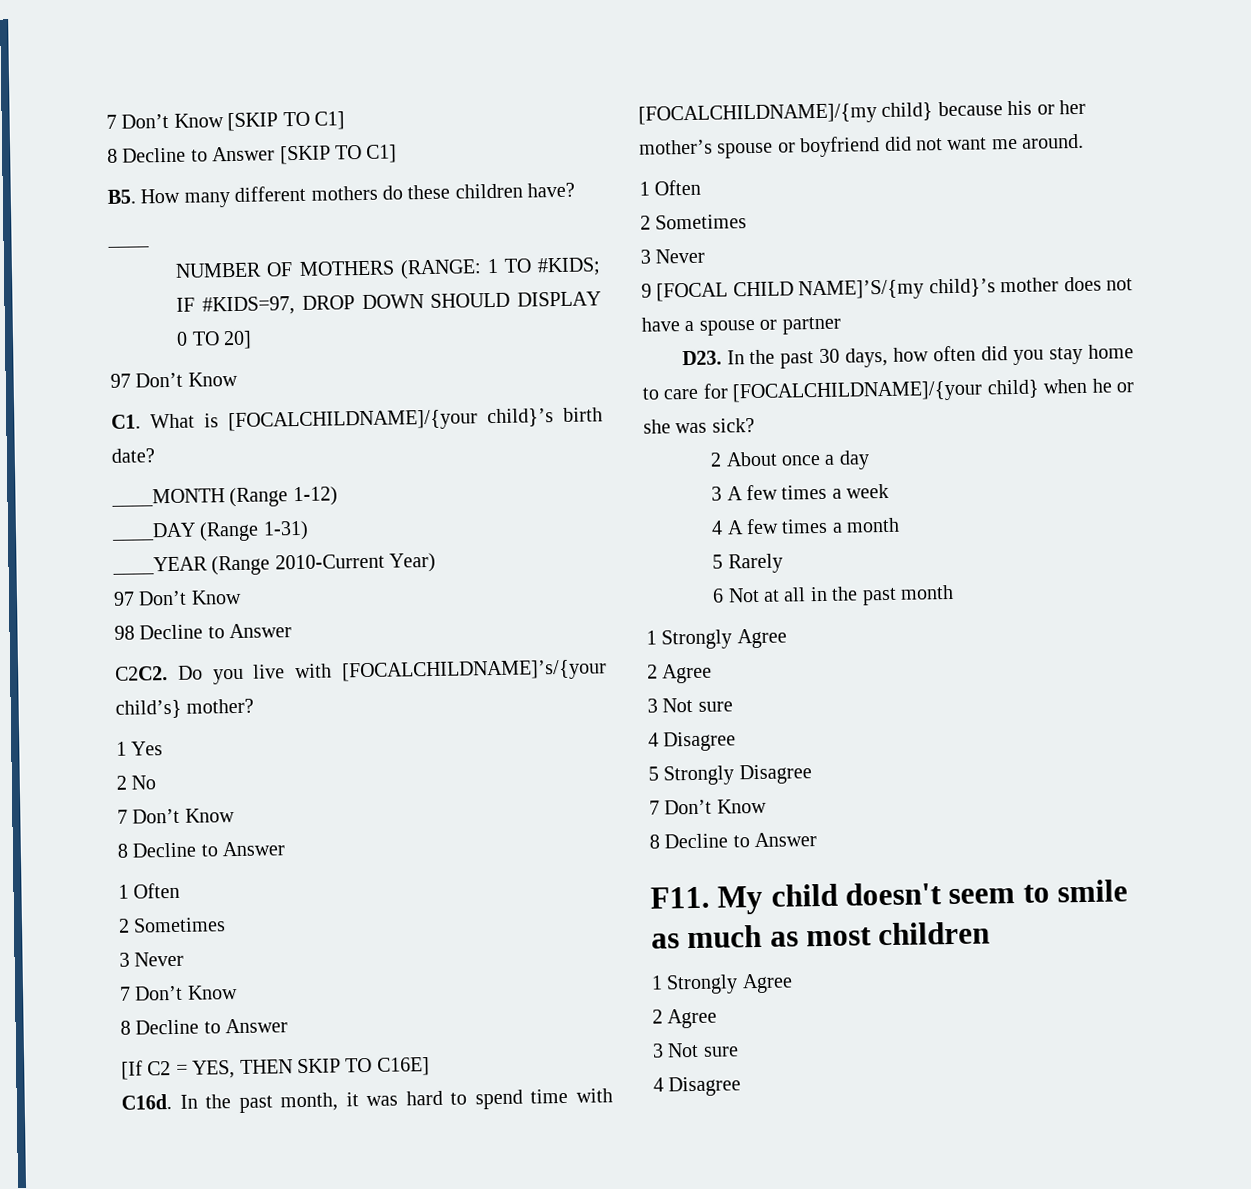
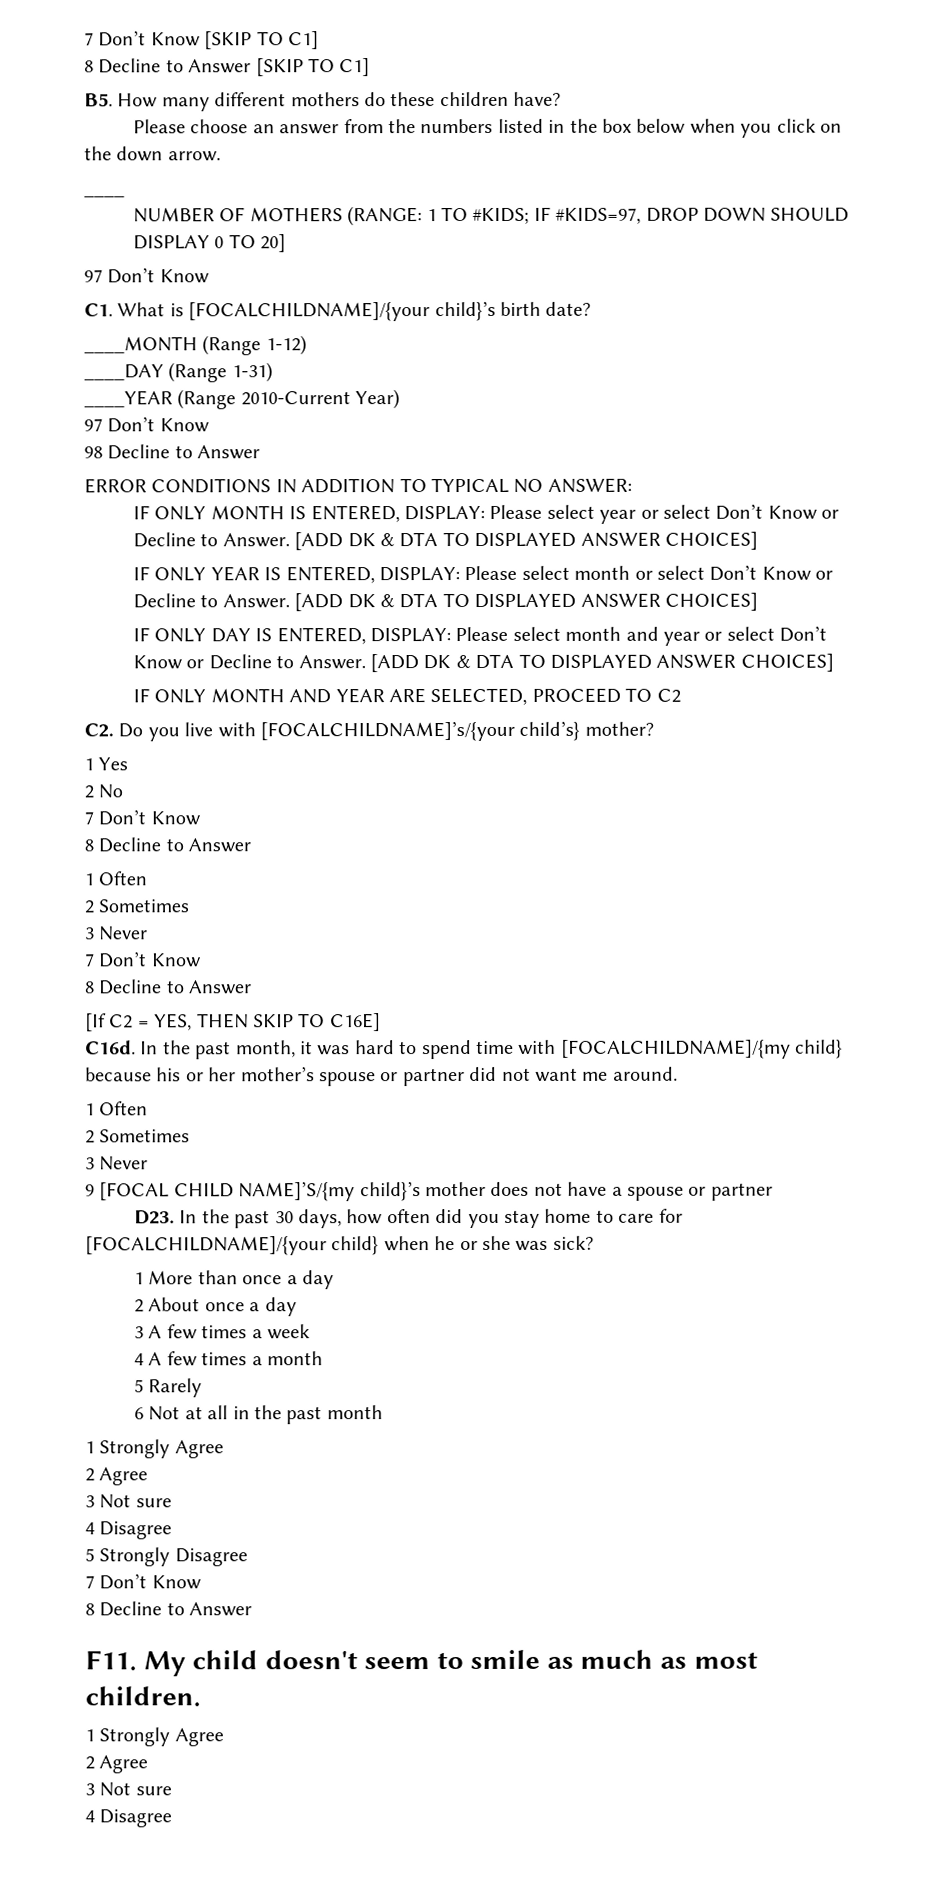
+ Please choose an answer from the numbers listed in the box below when you click on the down arrow.
- C2C2. Do you live with [FOCALCHILDNAME]’s/{your child’s} mother?
+ ERROR CONDITIONS IN ADDITION TO TYPICAL NO ANSWER:
+ IF ONLY MONTH IS ENTERED, DISPLAY: Please select year or select Don’t Know or Decline to Answer. [ADD DK & DTA TO DISPLAYED ANSWER CHOICES]
+ IF ONLY YEAR IS ENTERED, DISPLAY: Please select month or select Don’t Know or Decline to Answer. [ADD DK & DTA TO DISPLAYED ANSWER CHOICES]
+ IF ONLY DAY IS ENTERED, DISPLAY: Please select month and year or select Don’t Know or Decline to Answer. [ADD DK & DTA TO DISPLAYED ANSWER CHOICES]
+ IF ONLY MONTH AND YEAR ARE SELECTED, PROCEED TO C2
+ C2. Do you live with [FOCALCHILDNAME]’s/{your child’s} mother?
- In the past month, it was hard to spend time with [FOCALCHILDNAME]/{my child} because his or her mother’s spouse or boyfriend did not want me around.
+ In the past month, it was hard to spend time with [FOCALCHILDNAME]/{my child} because his or her mother’s spouse or partner did not want me around.
+ 1 More than once a day
- F11. My child doesn't seem to smile as much as most children
+ F11. My child doesn't seem to smile as much as most children.

